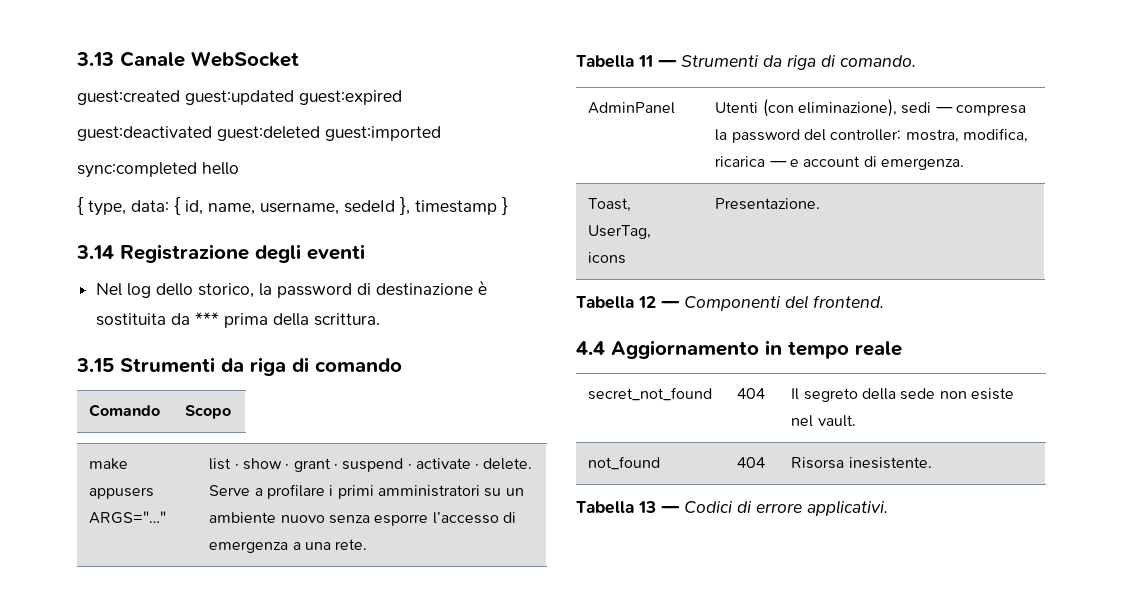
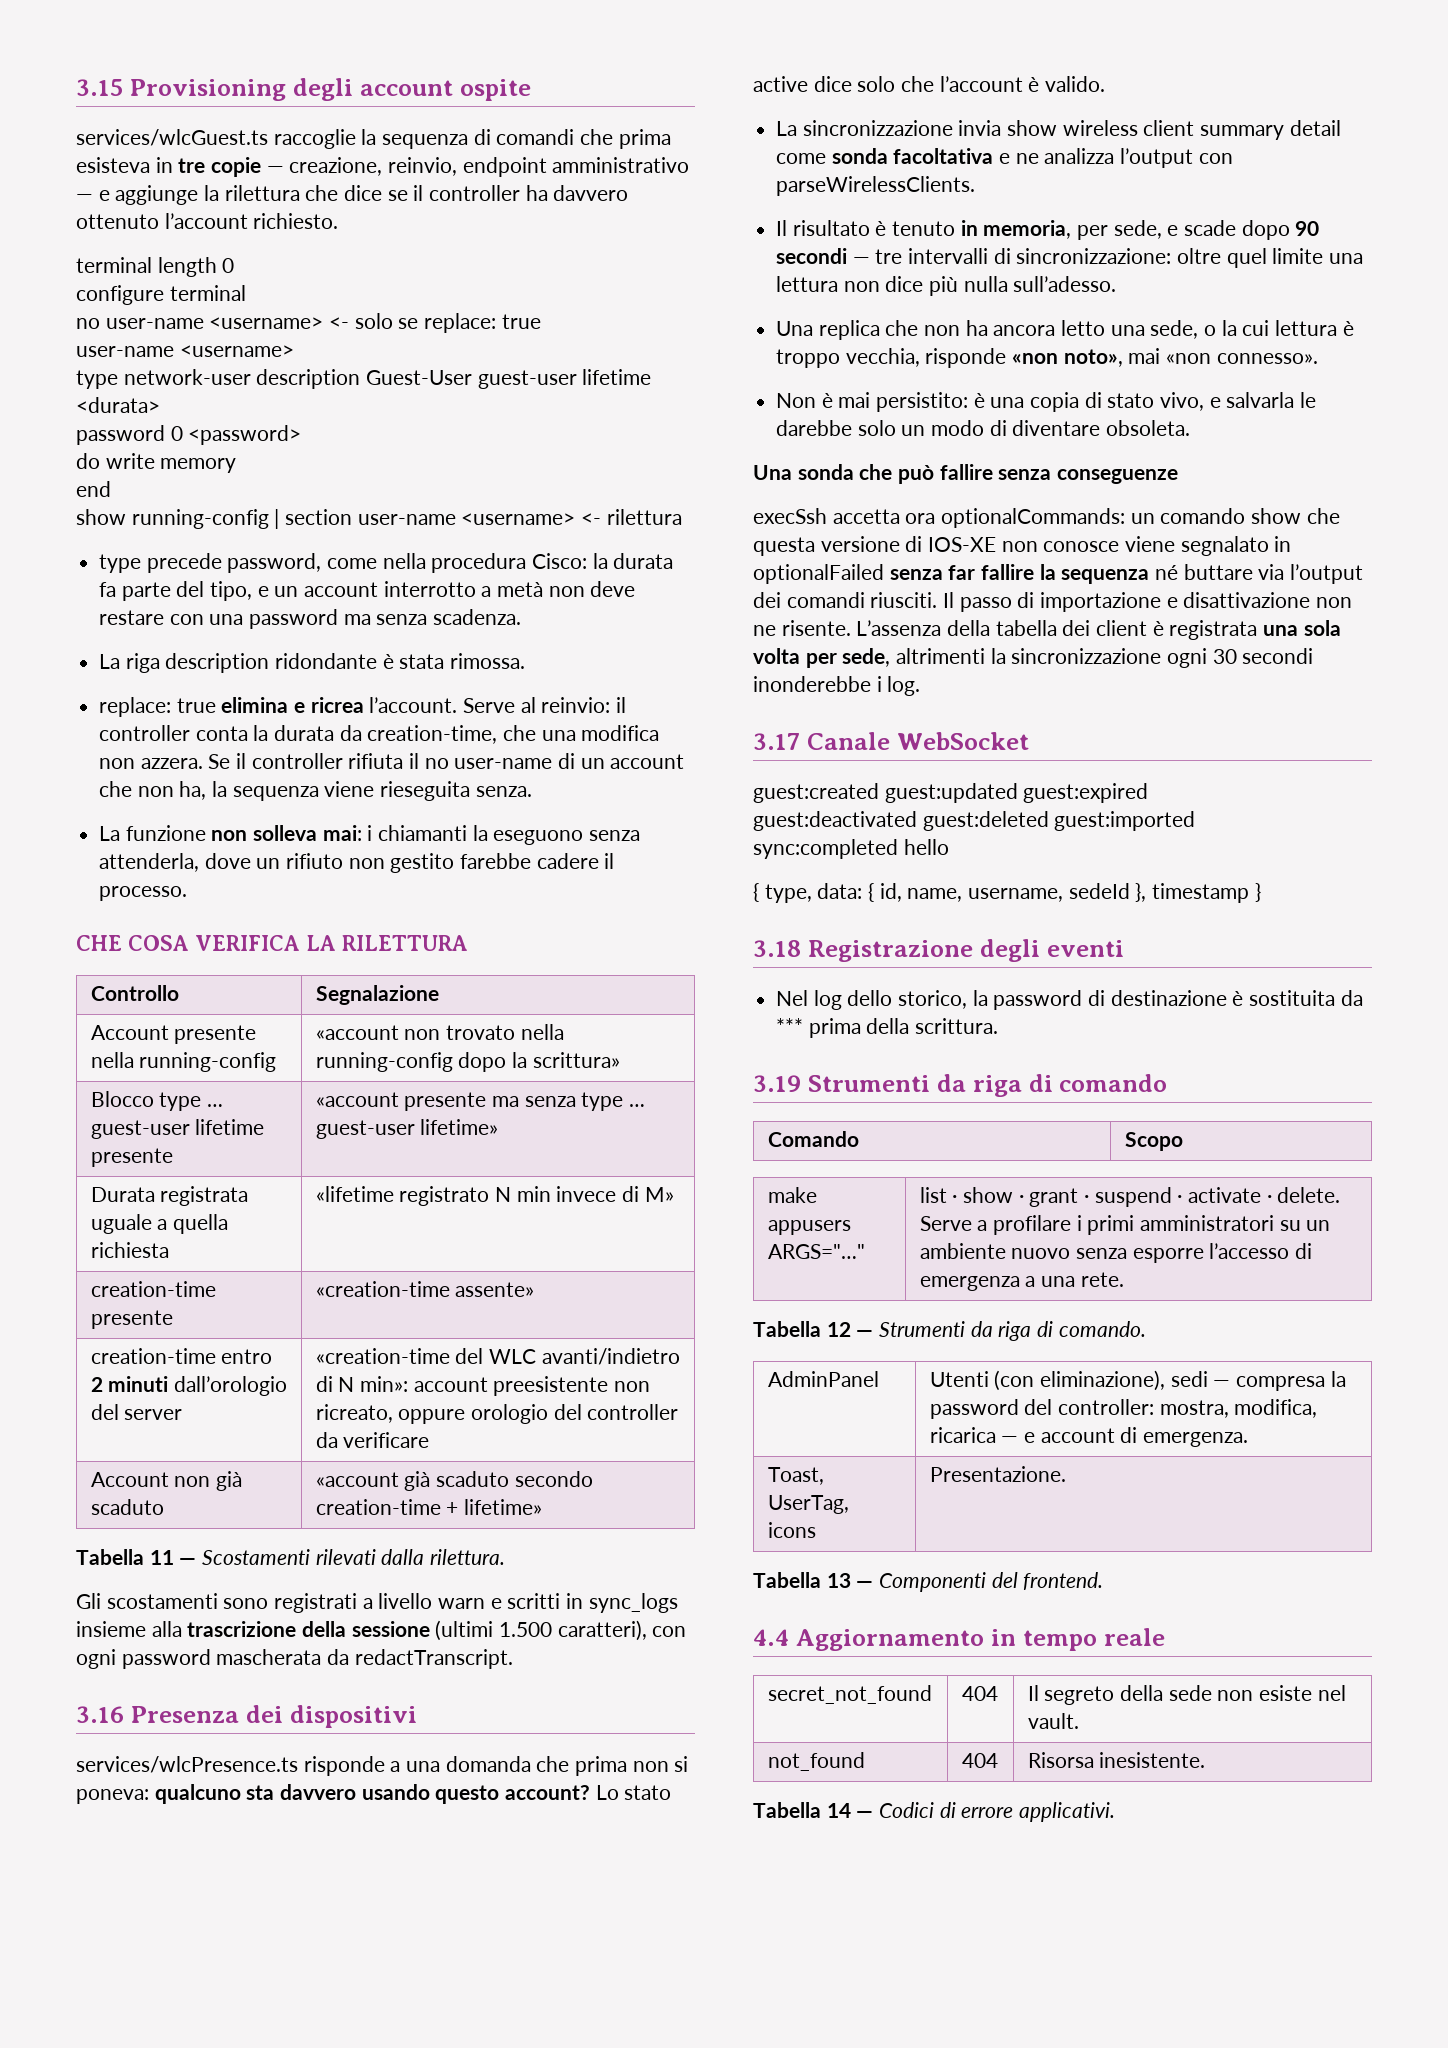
- 3.13 Canale WebSocket
+ 3.15 Provisioning degli account ospite
+ services/wlcGuest.ts raccoglie la sequenza di comandi che prima esisteva in tre copie — creazione, reinvio, endpoint amministrativo — e aggiunge la rilettura che dice se il controller ha davvero ottenuto l’account richiesto.
+ terminal length 0
+ configure terminal
+ no user-name <username> <- solo se replace: true
+ user-name <username>
+ type network-user description Guest-User guest-user lifetime <durata>
+ password 0 <password>
+ do write memory
+ end
+ show running-config | section user-name <username> <- rilettura
+ type precede password, come nella procedura Cisco: la durata fa parte del tipo, e un account interrotto a metà non deve restare con una password ma senza scadenza.
+ La riga description ridondante è stata rimossa.
+ replace: true elimina e ricrea l’account. Serve al reinvio: il controller conta la durata da creation-time, che una modifica non azzera. Se il controller rifiuta il no user-name di un account che non ha, la sequenza viene rieseguita senza.
+ La funzione non solleva mai: i chiamanti la eseguono senza attenderla, dove un rifiuto non gestito farebbe cadere il processo.
+ CHE COSA VERIFICA LA RILETTURA
+ Controllo | Segnalazione
+ Account presente nella running-config | «account non trovato nella running-config dopo la scrittura»
+ Blocco type … guest-user lifetime presente | «account presente ma senza type … guest-user lifetime»
+ Durata registrata uguale a quella richiesta | «lifetime registrato N min invece di M»
+ creation-time presente | «creation-time assente»
+ creation-time entro 2 minuti dall’orologio del server | «creation-time del WLC avanti/indietro di N min»: account preesistente non ricreato, oppure orologio del controller da verificare
+ Account non già scaduto | «account già scaduto secondo creation-time + lifetime»
+ Tabella 11 — Scostamenti rilevati dalla rilettura.
+ Gli scostamenti sono registrati a livello warn e scritti in sync_logs insieme alla trascrizione della sessione (ultimi 1.500 caratteri), con ogni password mascherata da redactTranscript.
+ 3.16 Presenza dei dispositivi
+ services/wlcPresence.ts risponde a una domanda che prima non si poneva: qualcuno sta davvero usando questo account? Lo stato active dice solo che l’account è valido.
+ La sincronizzazione invia show wireless client summary detail come sonda facoltativa e ne analizza l’output con parseWirelessClients.
+ Il risultato è tenuto in memoria, per sede, e scade dopo 90 secondi — tre intervalli di sincronizzazione: oltre quel limite una lettura non dice più nulla sull’adesso.
+ Una replica che non ha ancora letto una sede, o la cui lettura è troppo vecchia, risponde «non noto», mai «non connesso».
+ Non è mai persistito: è una copia di stato vivo, e salvarla le darebbe solo un modo di diventare obsoleta.
+ Una sonda che può fallire senza conseguenze
+ execSsh accetta ora optionalCommands: un comando show che questa versione di IOS-XE non conosce viene segnalato in optionalFailed senza far fallire la sequenza né buttare via l’output dei comandi riusciti. Il passo di importazione e disattivazione non ne risente. L’assenza della tabella dei client è registrata una sola volta per sede, altrimenti la sincronizzazione ogni 30 secondi inonderebbe i log.
+ 3.17 Canale WebSocket
- 3.14 Registrazione degli eventi
+ 3.18 Registrazione degli eventi
- 3.15 Strumenti da riga di comando
+ 3.19 Strumenti da riga di comando
- Tabella 11 — Strumenti da riga di comando.
+ Tabella 12 — Strumenti da riga di comando.
- Tabella 12 — Componenti del frontend.
+ Tabella 13 — Componenti del frontend.
- Tabella 13 — Codici di errore applicativi.
+ Tabella 14 — Codici di errore applicativi.

